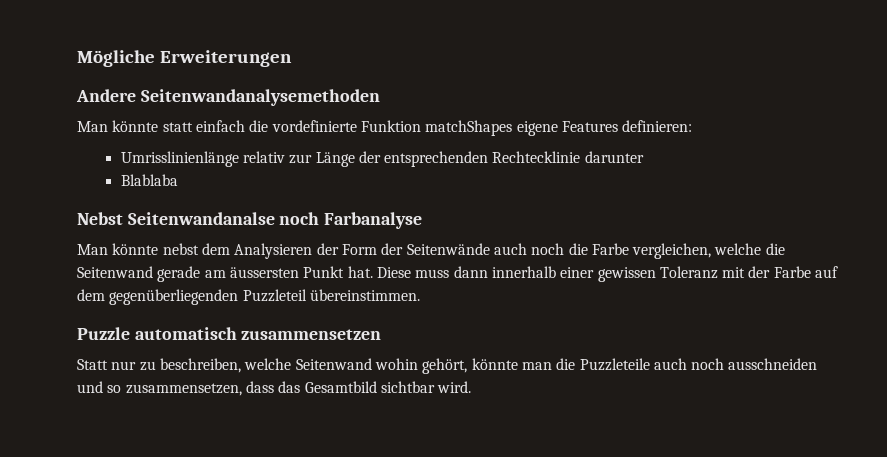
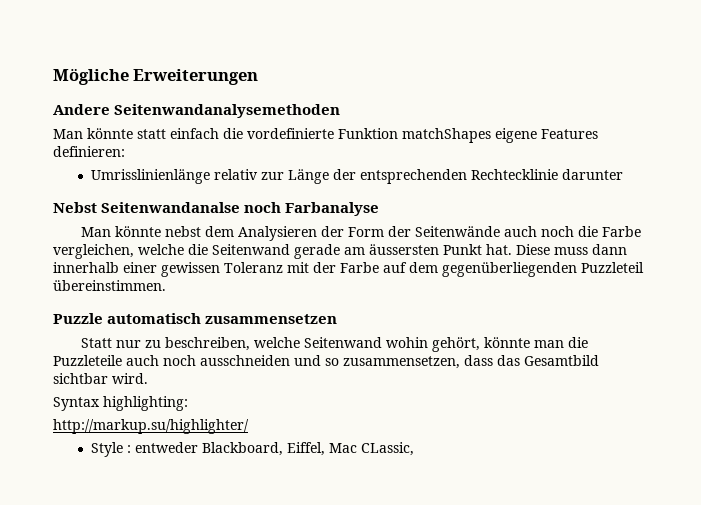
- Blablaba
+ Syntax highlighting:
+ http://markup.su/highlighter/
+ Style : entweder Blackboard, Eiffel, Mac CLassic,

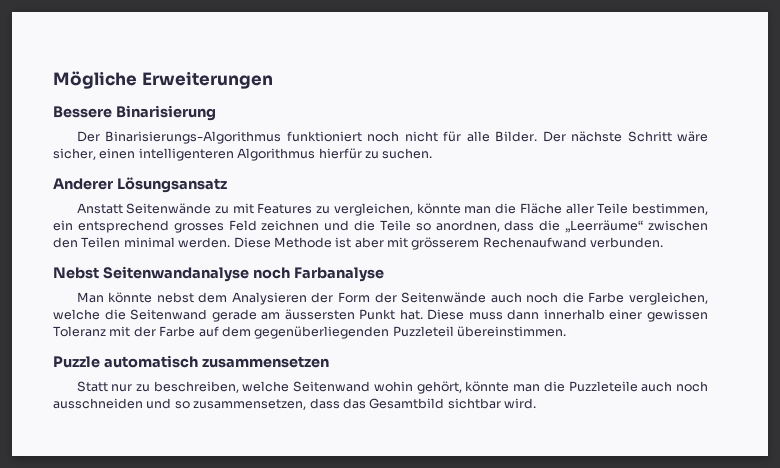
- Andere Seitenwandanalysemethoden
- Man könnte statt einfach die vordefinierte Funktion matchShapes eigene Features definieren:
- Umrisslinienlänge relativ zur Länge der entsprechenden Rechtecklinie darunter
+ Bessere Binarisierung
+ Der Binarisierungs-Algorithmus funktioniert noch nicht für alle Bilder. Der nächste Schritt wäre sicher, einen intelligenteren Algorithmus hierfür zu suchen.
+ Anderer Lösungsansatz
+ Anstatt Seitenwände zu mit Features zu vergleichen, könnte man die Fläche aller Teile bestimmen, ein entsprechend grosses Feld zeichnen und die Teile so anordnen, dass die „Leerräume“ zwischen den Teilen minimal werden. Diese Methode ist aber mit grösserem Rechenaufwand verbunden.
- Nebst Seitenwandanalse noch Farbanalyse
+ Nebst Seitenwandanalyse noch Farbanalyse
- Syntax highlighting:
- http://markup.su/highlighter/
- Style : entweder Blackboard, Eiffel, Mac CLassic,

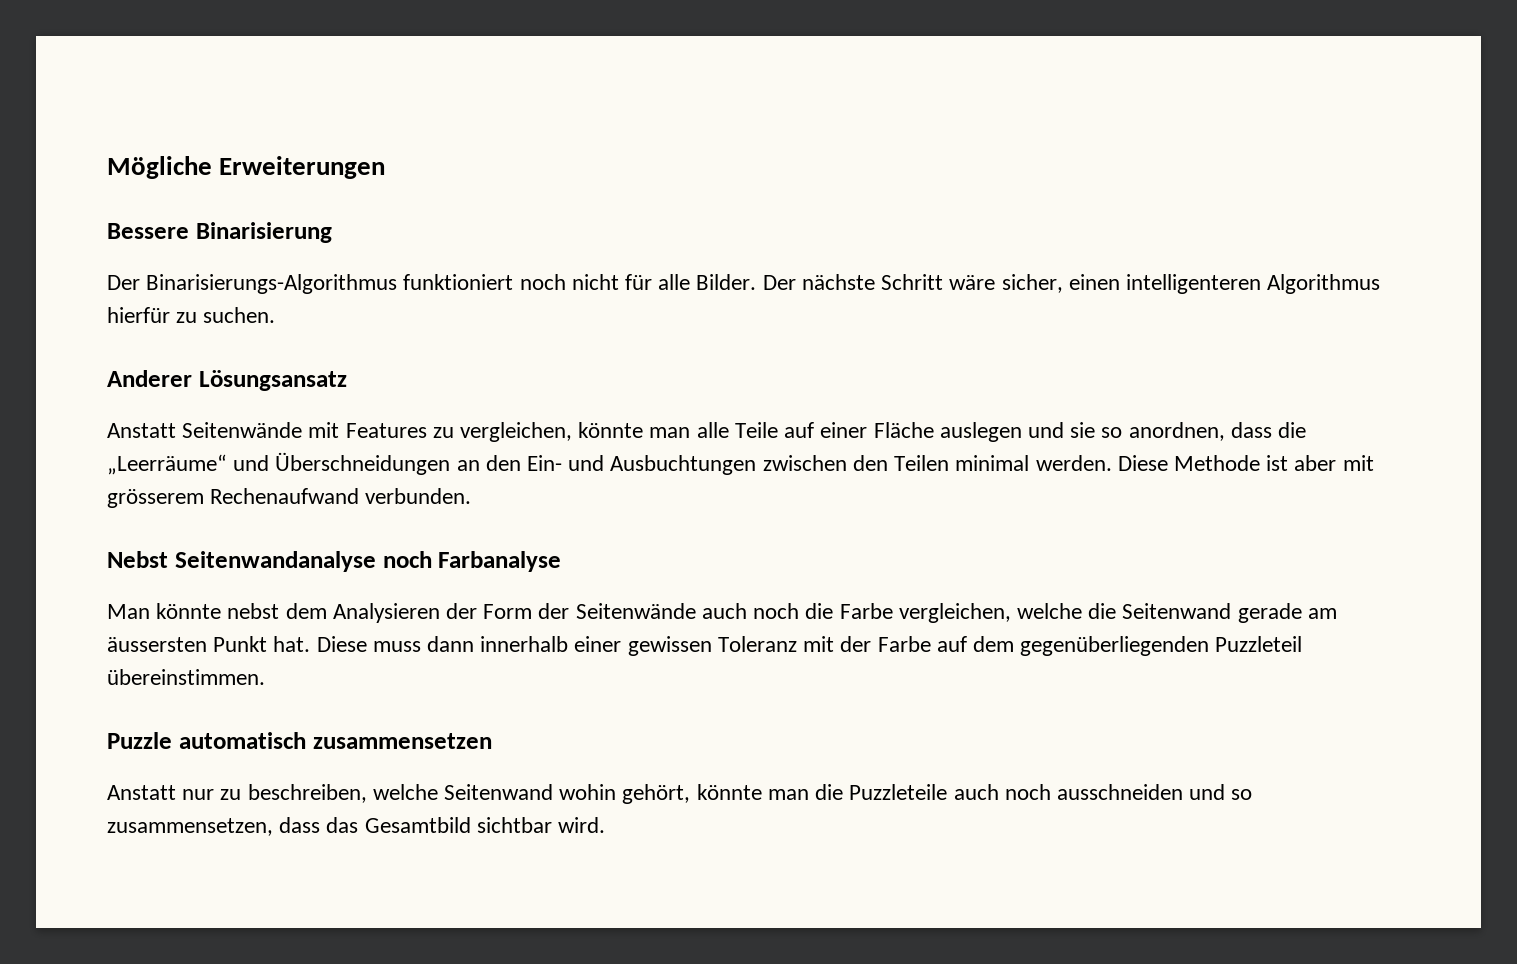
- Anstatt Seitenwände zu mit Features zu vergleichen, könnte man die Fläche aller Teile bestimmen, ein entsprechend grosses Feld zeichnen und die Teile so anordnen, dass die „Leerräume“ zwischen den Teilen minimal werden.
+ Anstatt Seitenwände mit Features zu vergleichen, könnte man alle Teile auf einer Fläche auslegen und sie so anordnen, dass die „Leerräume“ und Überschneidungen an den Ein- und Ausbuchtungen zwischen den Teilen minimal werden.
- Statt nur zu beschreiben, welche Seitenwand wohin gehört, könnte man die Puzzleteile auch noch ausschneiden und so zusammensetzen, dass das Gesamtbild sichtbar wird.
+ Anstatt nur zu beschreiben, welche Seitenwand wohin gehört, könnte man die Puzzleteile auch noch ausschneiden und so zusammensetzen, dass das Gesamtbild sichtbar wird.

